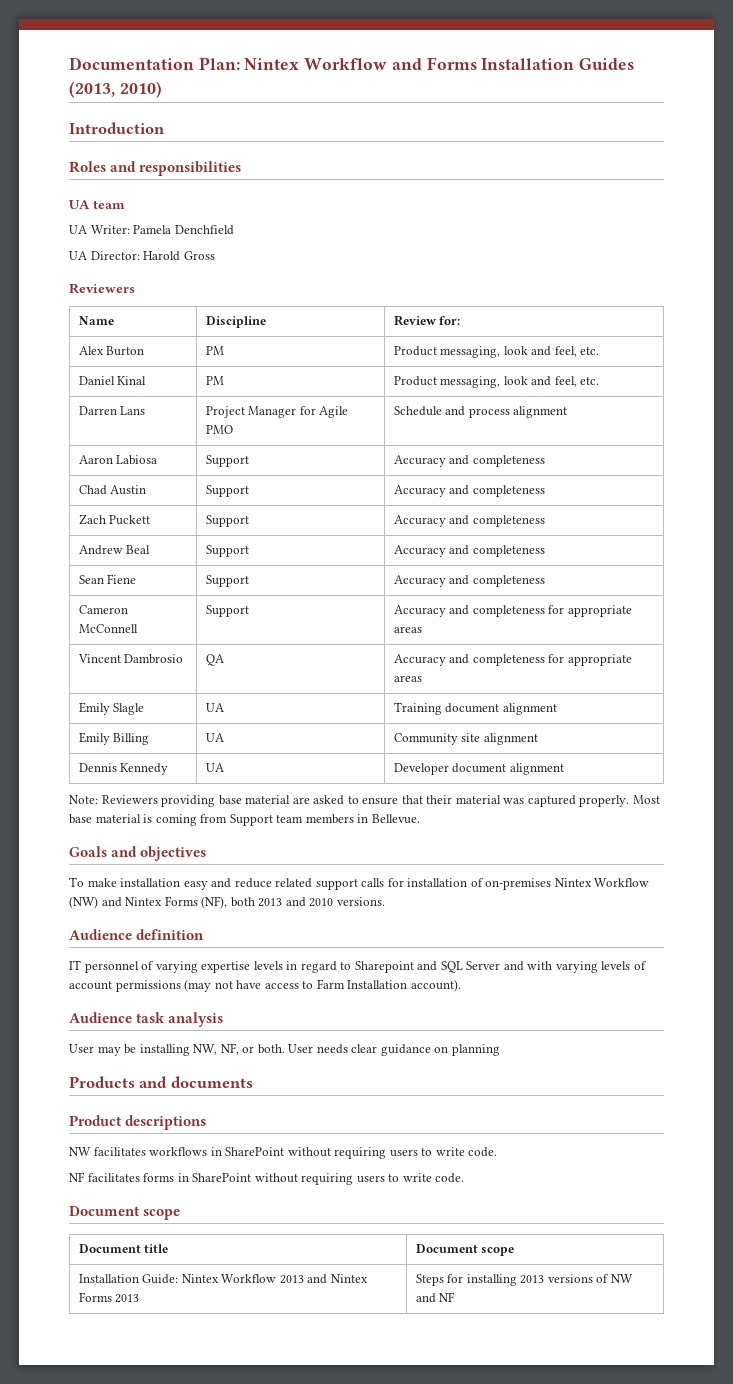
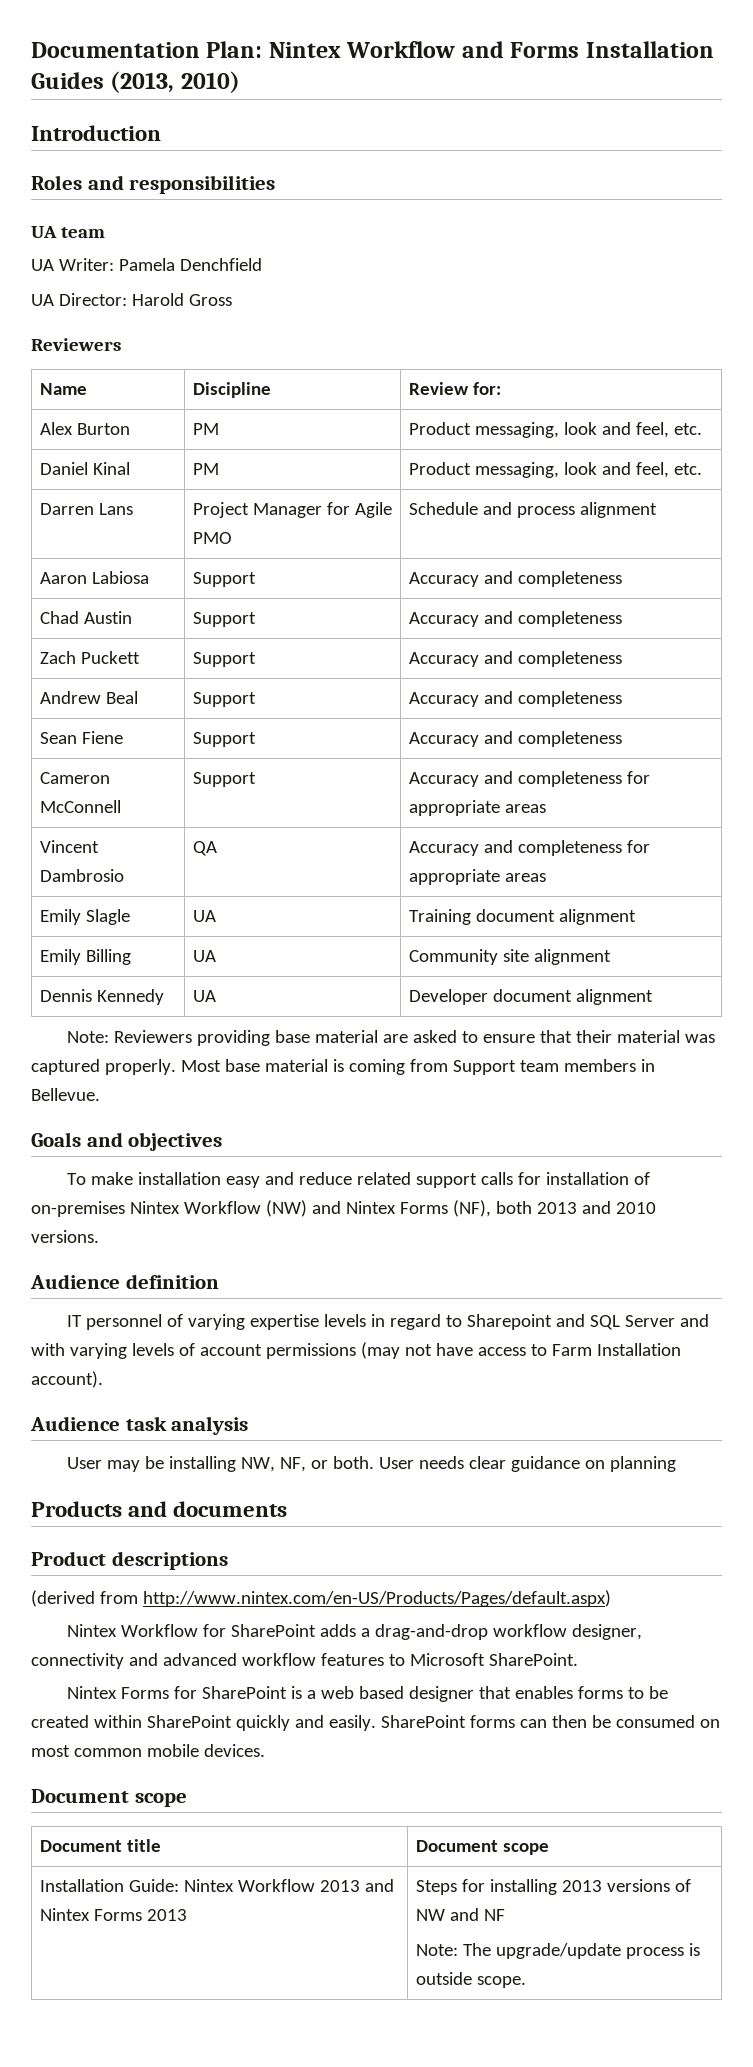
- NW facilitates workflows in SharePoint without requiring users to write code.
- NF facilitates forms in SharePoint without requiring users to write code.
+ (derived from http://www.nintex.com/en-US/Products/Pages/default.aspx)
+ Nintex Workflow for SharePoint adds a drag-and-drop workflow designer, connectivity and advanced workflow features to Microsoft SharePoint.
+ Nintex Forms for SharePoint is a web based designer that enables forms to be created within SharePoint quickly and easily. SharePoint forms can then be consumed on most common mobile devices.
  Installation Guide: Nintex Workflow 2013 and Nintex Forms 2013 | Steps for installing 2013 versions of NW and NF
+ Note: The upgrade/update process is outside scope.

